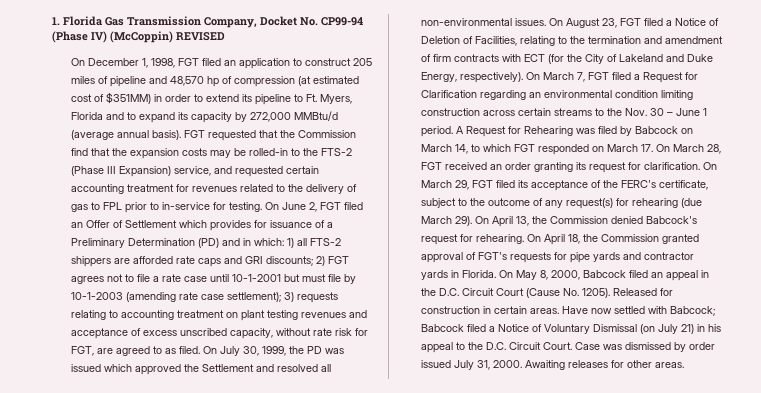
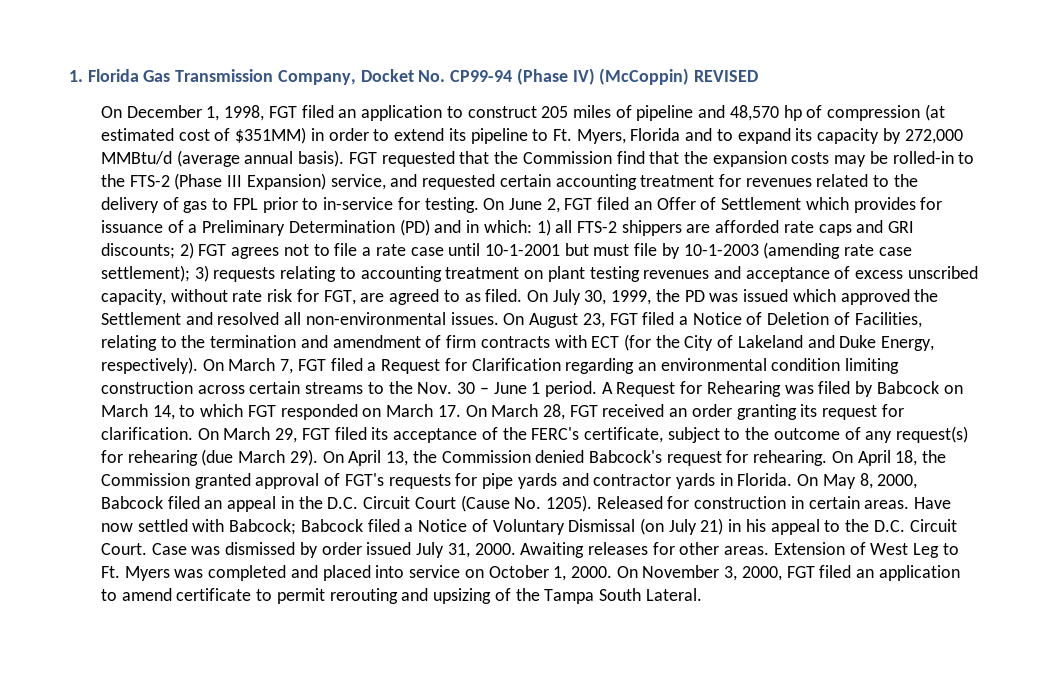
+ Extension of West Leg to Ft. Myers was completed and placed into service on October 1, 2000. On November 3, 2000, FGT filed an application to amend certificate to permit rerouting and upsizing of the Tampa South Lateral.

